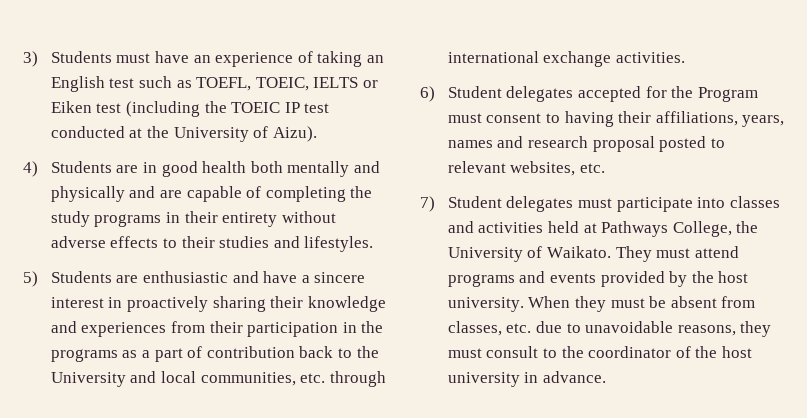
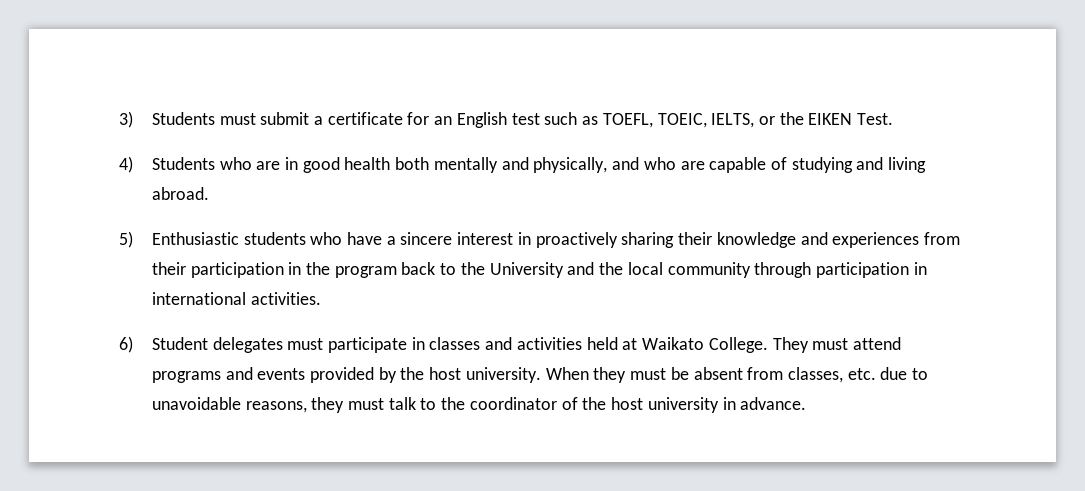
- 3) Students must have an experience of taking an English test such as TOEFL, TOEIC, IELTS or Eiken test (including the TOEIC IP test conducted at the University of Aizu).
+ 3) Students must submit a certificate for an English test such as TOEFL, TOEIC, IELTS, or the EIKEN Test.
- 4) Students are in good health both mentally and physically and are capable of completing the study programs in their entirety without adverse effects to their studies and lifestyles.
- 5) Students are enthusiastic and have a sincere interest in proactively sharing their knowledge and experiences from their participation in the programs as a part of contribution back to the University and local communities, etc. through international exchange activities.
- 6) Student delegates accepted for the Program must consent to having their affiliations, years, names and research proposal posted to relevant websites, etc.
- 7) Student delegates must participate into classes and activities held at Pathways College, the University of Waikato.
+ 4) Students who are in good health both mentally and physically, and who are capable of studying and living abroad.
+ 5) Enthusiastic students who have a sincere interest in proactively sharing their knowledge and experiences from their participation in the program back to the University and the local community through participation in international activities.
+ 6) Student delegates must participate in classes and activities held at Waikato College.
- When they must be absent from classes, etc. due to unavoidable reasons, they must consult to the coordinator of the host university in advance.
+ When they must be absent from classes, etc. due to unavoidable reasons, they must talk to the coordinator of the host university in advance.

